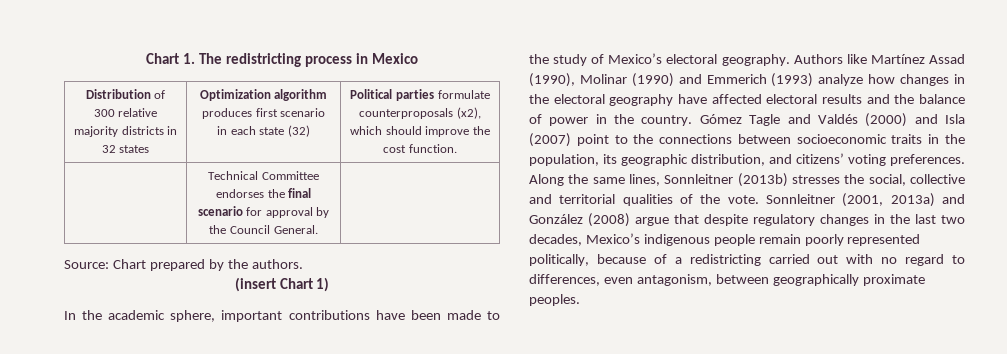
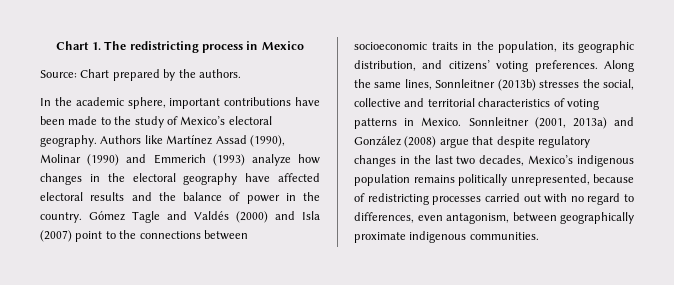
- Distribution of 300 relative majority districts in 32 states | Optimization algorithm produces first scenario in each state (32) | Political parties formulate counterproposals (x2), which should improve the cost function.
- | Technical Committee endorses the final scenario for approval by the Council General. |
- (insert Chart 1)
- Along the same lines, Sonnleitner (2013b) stresses the social, collective and territorial qualities of the vote.
+ Along the same lines, Sonnleitner (2013b) stresses the social, collective and territorial characteristics of voting patterns in Mexico.
- Sonnleitner (2001, 2013a) and González (2008) argue that despite regulatory changes in the last two decades, Mexico’s indigenous people remain poorly represented politically, because of a redistricting carried out with no regard to differences, even antagonism, between geographically proximate peoples.
+ Sonnleitner (2001, 2013a) and González (2008) argue that despite regulatory changes in the last two decades, Mexico’s indigenous population remains politically unrepresented, because of redistricting processes carried out with no regard to differences, even antagonism, between geographically proximate indigenous communities.

